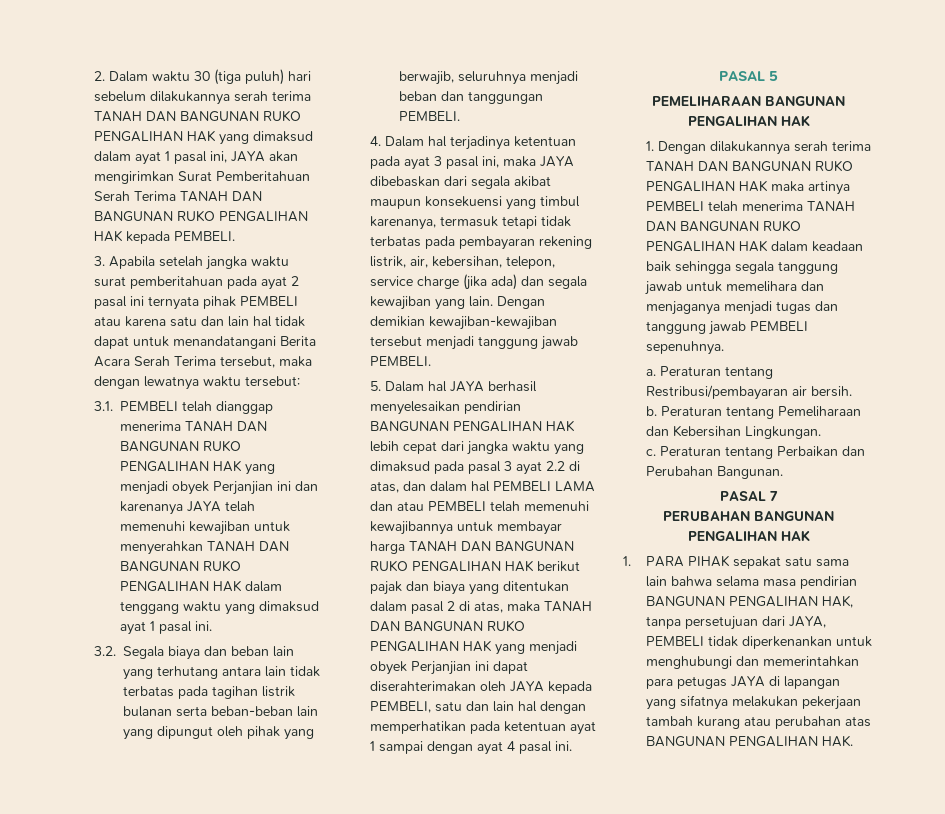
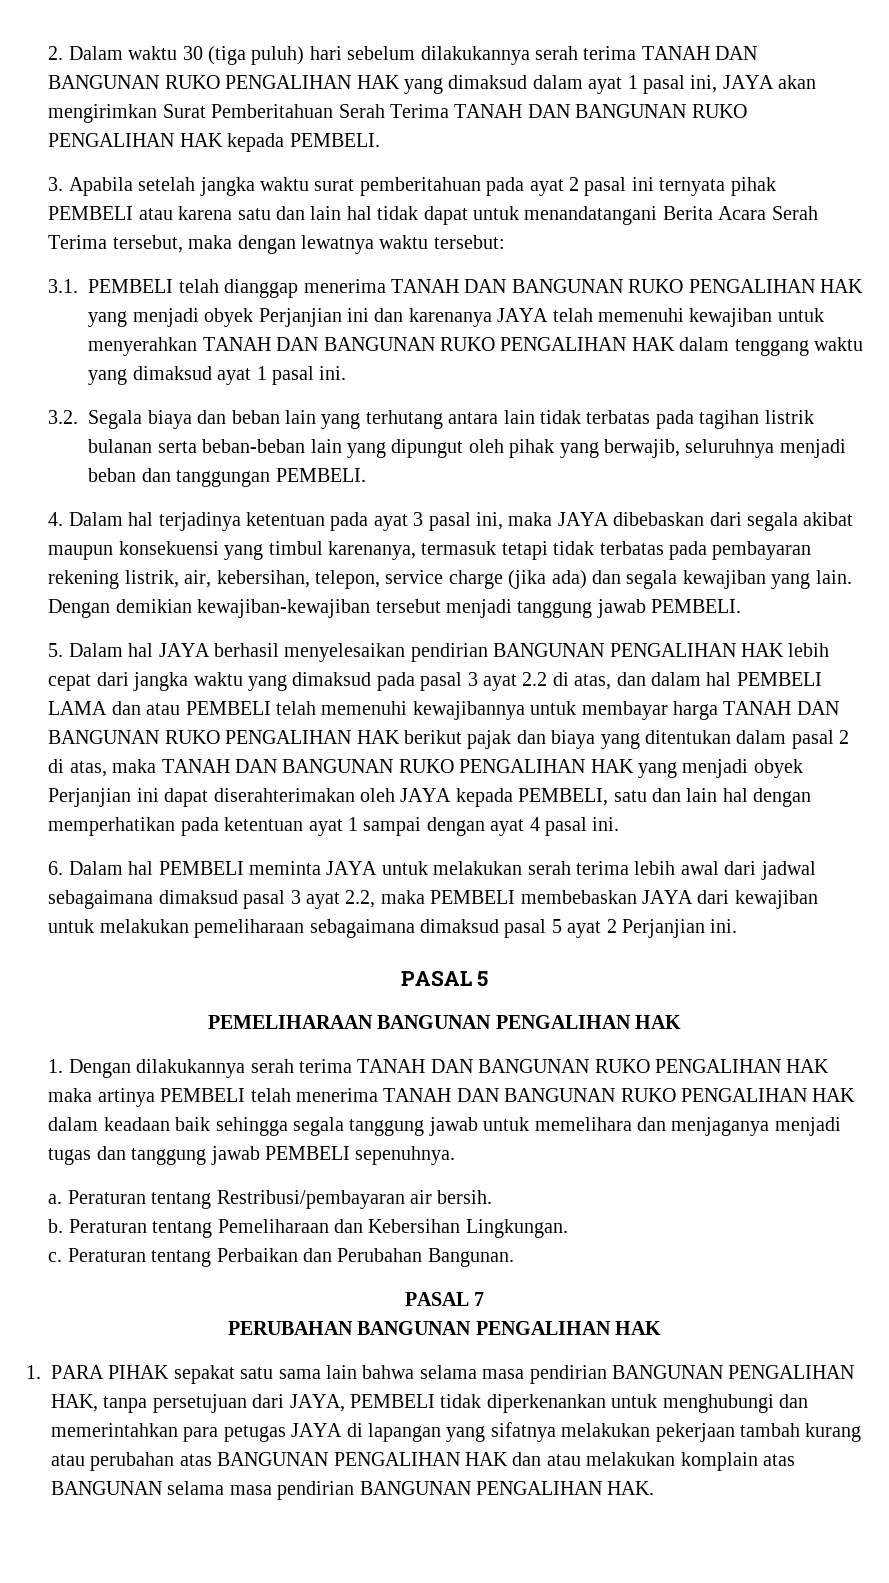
+ 6. Dalam hal PEMBELI meminta JAYA untuk melakukan serah terima lebih awal dari jadwal sebagaimana dimaksud pasal 3 ayat 2.2, maka PEMBELI membebaskan JAYA dari kewajiban untuk melakukan pemeliharaan sebagaimana dimaksud pasal 5 ayat 2 Perjanjian ini.
- 1. PARA PIHAK sepakat satu sama lain bahwa selama masa pendirian BANGUNAN PENGALIHAN HAK, tanpa persetujuan dari JAYA, PEMBELI tidak diperkenankan untuk menghubungi dan memerintahkan para petugas JAYA di lapangan yang sifatnya melakukan pekerjaan tambah kurang atau perubahan atas BANGUNAN PENGALIHAN HAK.
+ 1. PARA PIHAK sepakat satu sama lain bahwa selama masa pendirian BANGUNAN PENGALIHAN HAK, tanpa persetujuan dari JAYA, PEMBELI tidak diperkenankan untuk menghubungi dan memerintahkan para petugas JAYA di lapangan yang sifatnya melakukan pekerjaan tambah kurang atau perubahan atas BANGUNAN PENGALIHAN HAK dan atau melakukan komplain atas BANGUNAN selama masa pendirian BANGUNAN PENGALIHAN HAK.

